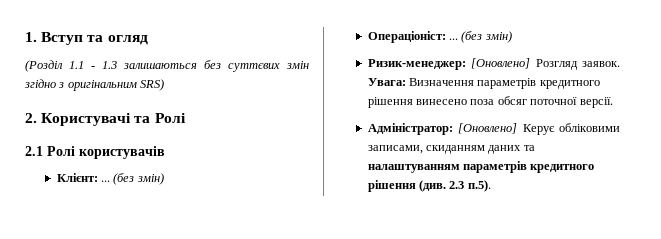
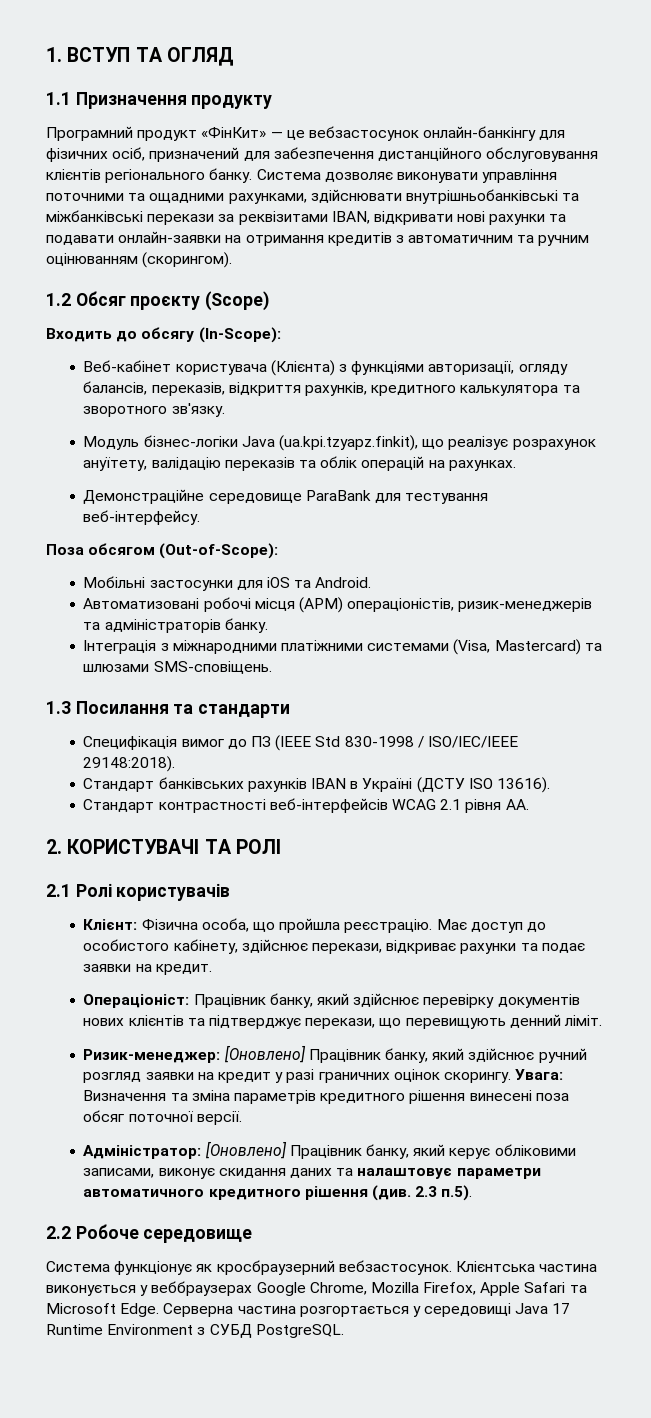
- 1. Вступ та огляд
- (Розділ 1.1 - 1.3 залишаються без суттєвих змін згідно з оригінальним SRS)
- 2. Користувачі та Ролі
+ 1. ВСТУП ТА ОГЛЯД
+ 1.1 Призначення продукту
+ Програмний продукт «ФінКит» — це вебзастосунок онлайн-банкінгу для фізичних осіб, призначений для забезпечення дистанційного обслуговування клієнтів регіонального банку. Система дозволяє виконувати управління поточними та ощадними рахунками, здійснювати внутрішньобанківські та міжбанківські перекази за реквізитами IBAN, відкривати нові рахунки та подавати онлайн-заявки на отримання кредитів з автоматичним та ручним оцінюванням (скорингом).
+ 1.2 Обсяг проєкту (Scope)
+ Входить до обсягу (In-Scope):
+ Веб-кабінет користувача (Клієнта) з функціями авторизації, огляду балансів, переказів, відкриття рахунків, кредитного калькулятора та зворотного зв'язку.
+ Модуль бізнес-логіки Java (ua.kpi.tzyapz.finkit), що реалізує розрахунок ануїтету, валідацію переказів та облік операцій на рахунках.
+ Демонстраційне середовище ParaBank для тестування веб-інтерфейсу.
+ Поза обсягом (Out-of-Scope):
+ Мобільні застосунки для iOS та Android.
+ Автоматизовані робочі місця (АРМ) операціоністів, ризик-менеджерів та адміністраторів банку.
+ Інтеграція з міжнародними платіжними системами (Visa, Mastercard) та шлюзами SMS-сповіщень.
+ 1.3 Посилання та стандарти
+ Специфікація вимог до ПЗ (IEEE Std 830-1998 / ISO/IEC/IEEE 29148:2018).
+ Стандарт банківських рахунків IBAN в Україні (ДСТУ ISO 13616).
+ Стандарт контрастності веб-інтерфейсів WCAG 2.1 рівня AA.
+ 2. КОРИСТУВАЧІ ТА РОЛІ
  2.1 Ролі користувачів
- Клієнт: ... (без змін)
- Операціоніст: ... (без змін)
- Ризик-менеджер: [Оновлено] Розгляд заявок. Увага: Визначення параметрів кредитного рішення винесено поза обсяг поточної версії.
+ Клієнт: Фізична особа, що пройшла реєстрацію. Має доступ до особистого кабінету, здійснює перекази, відкриває рахунки та подає заявки на кредит.
+ Операціоніст: Працівник банку, який здійснює перевірку документів нових клієнтів та підтверджує перекази, що перевищують денний ліміт.
+ Ризик-менеджер: [Оновлено] Працівник банку, який здійснює ручний розгляд заявки на кредит у разі граничних оцінок скорингу. Увага: Визначення та зміна параметрів кредитного рішення винесені поза обсяг поточної версії.
- Адміністратор: [Оновлено] Керує обліковими записами, скиданням даних та налаштуванням параметрів кредитного рішення (див.
+ Адміністратор: [Оновлено] Працівник банку, який керує обліковими записами, виконує скидання даних та налаштовує параметри автоматичного кредитного рішення (див.
+ 2.2 Робоче середовище
+ Система функціонує як кросбраузерний вебзастосунок. Клієнтська частина виконується у веббраузерах Google Chrome, Mozilla Firefox, Apple Safari та Microsoft Edge. Серверна частина розгортається у середовищі Java 17 Runtime Environment з СУБД PostgreSQL.

